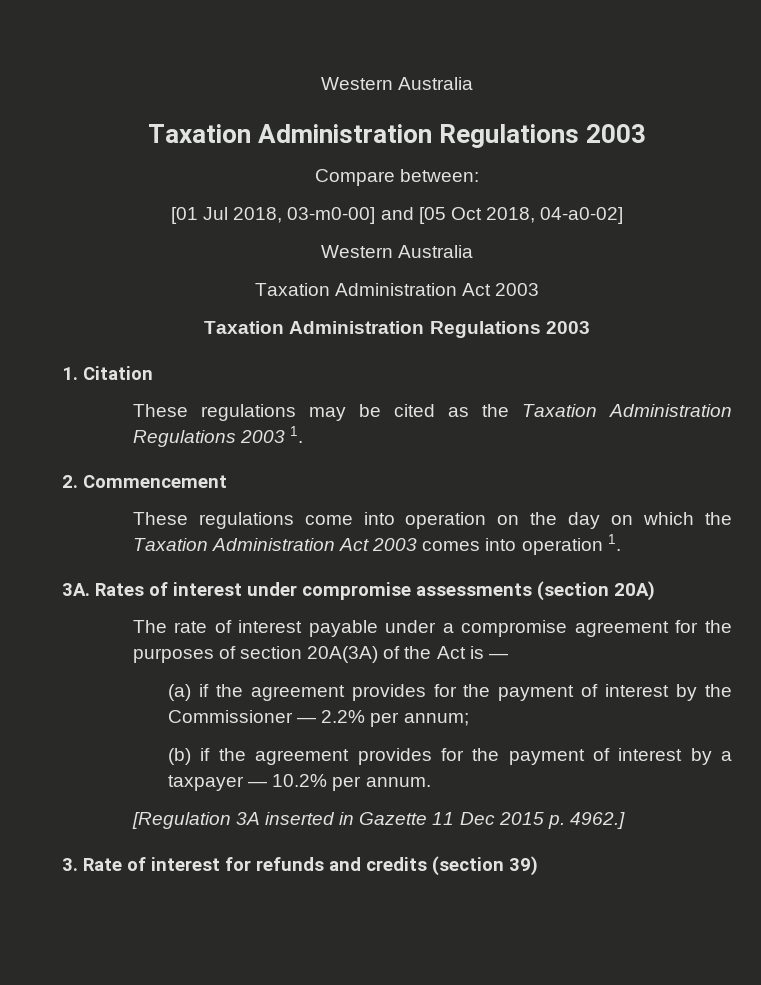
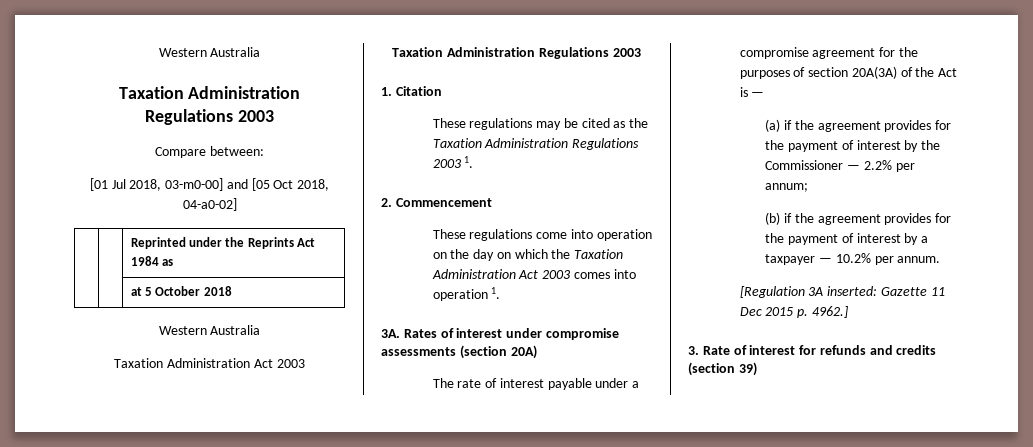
+ | | Reprinted under the Reprints Act 1984 as
+ | | at 5 October 2018
- [Regulation 3A inserted in Gazette 11 Dec 2015 p. 4962.]
+ [Regulation 3A inserted: Gazette 11 Dec 2015 p. 4962.]

